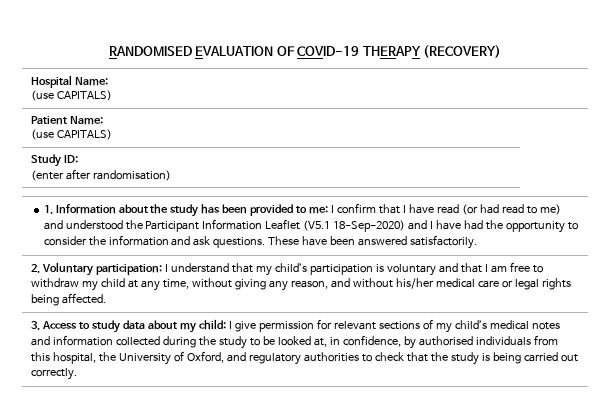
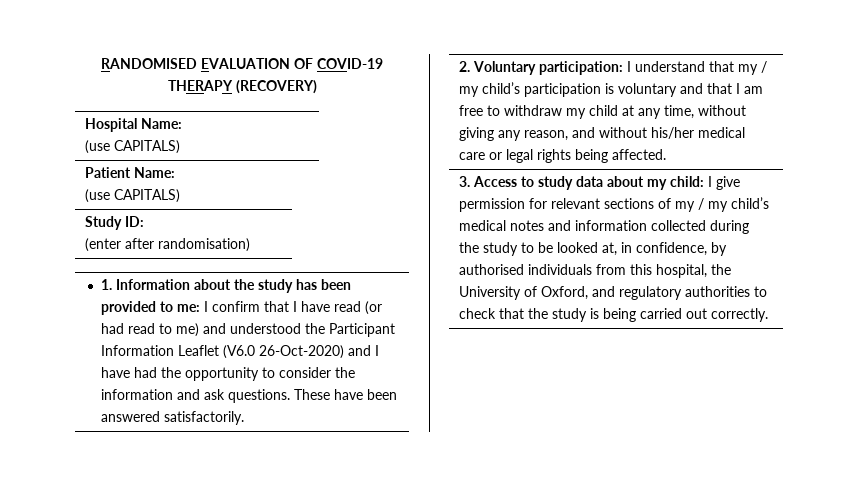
- 1. Information about the study has been provided to me: I confirm that I have read (or had read to me) and understood the Participant Information Leaflet (V5.1 18-Sep-2020) and I have had the opportunity to consider the information and ask questions.
+ 1. Information about the study has been provided to me: I confirm that I have read (or had read to me) and understood the Participant Information Leaflet (V6.0 26-Oct-2020) and I have had the opportunity to consider the information and ask questions.
- 2. Voluntary participation: I understand that my child’s participation is voluntary and that I am free to withdraw my child at any time, without giving any reason, and without his/her medical care or legal rights being affected.
+ 2. Voluntary participation: I understand that my / my child’s participation is voluntary and that I am free to withdraw my child at any time, without giving any reason, and without his/her medical care or legal rights being affected.
- 3. Access to study data about my child: I give permission for relevant sections of my child’s medical notes and information collected during the study to be looked at, in confidence, by authorised individuals from this hospital, the University of Oxford, and regulatory authorities to check that the study is being carried out correctly.
+ 3. Access to study data about my child: I give permission for relevant sections of my / my child’s medical notes and information collected during the study to be looked at, in confidence, by authorised individuals from this hospital, the University of Oxford, and regulatory authorities to check that the study is being carried out correctly.

